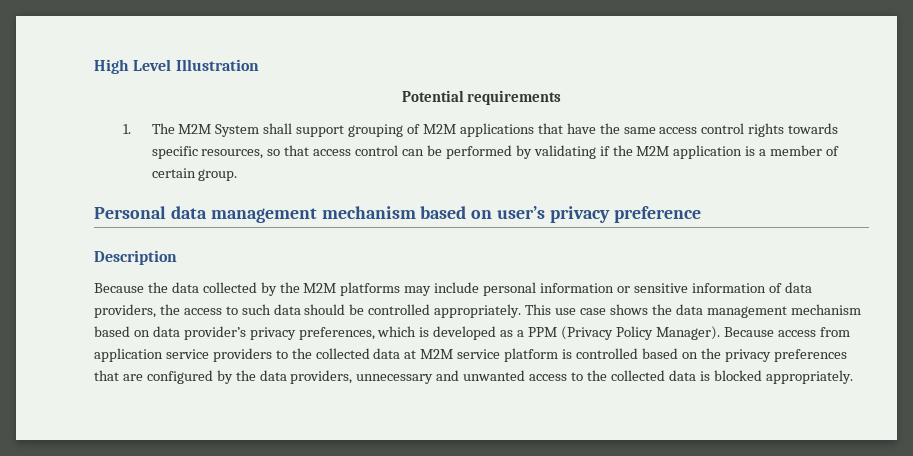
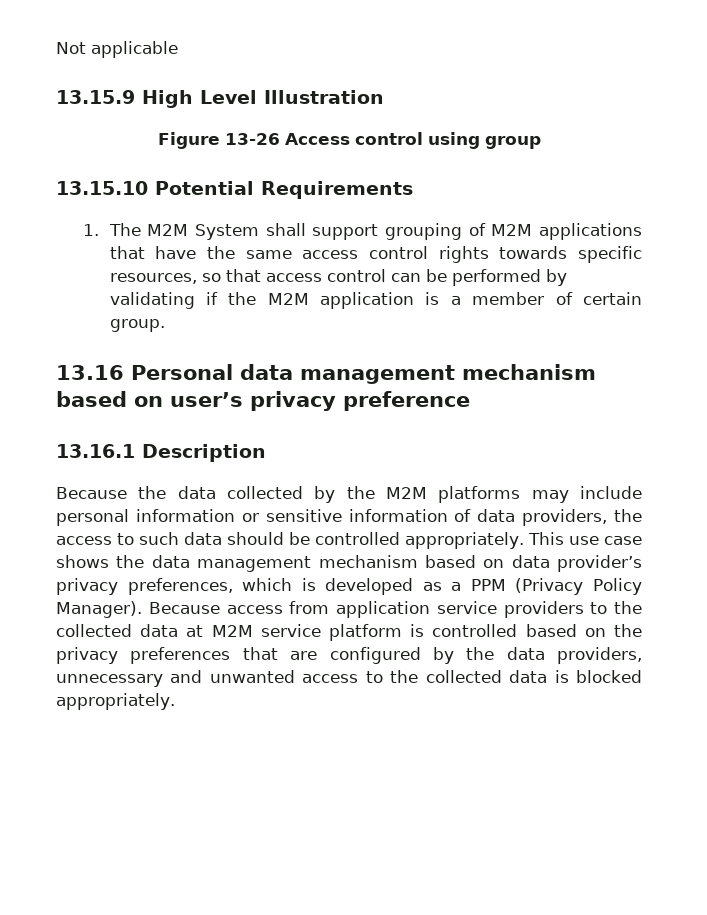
- High Level Illustration
+ Not applicable
+ 13.15.9 High Level Illustration
- Potential requirements
+ Figure 13-26 Access control using group
+ 13.15.10 Potential Requirements
- Personal data management mechanism based on user’s privacy preference
+ 13.16 Personal data management mechanism based on user’s privacy preference
- Description
+ 13.16.1 Description

